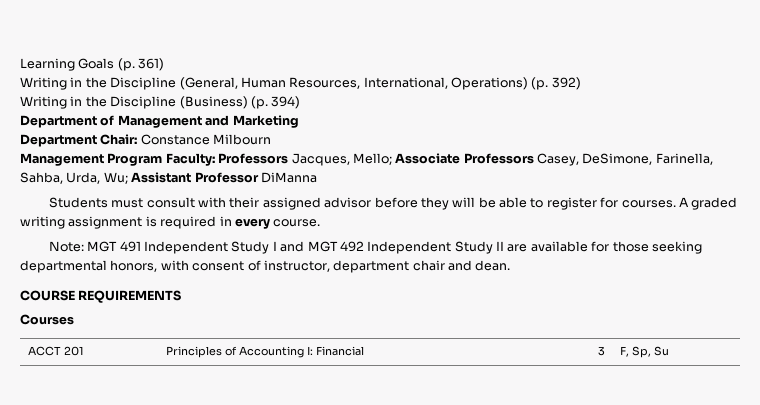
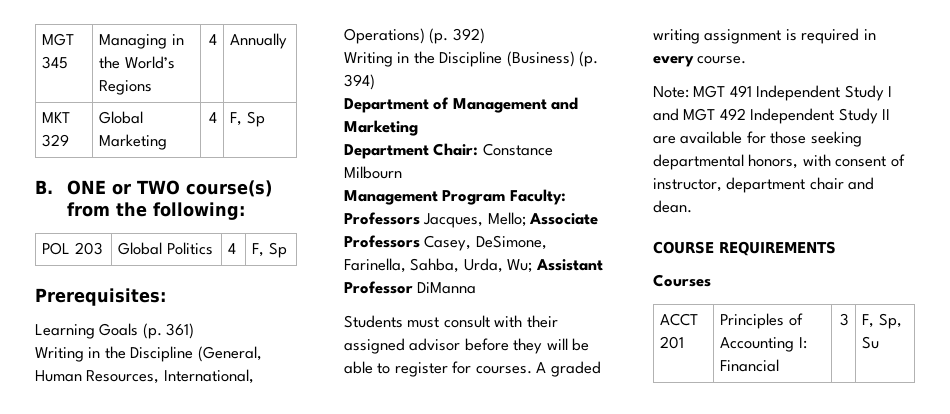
+ MGT 345 | Managing in the World’s Regions | 4 | Annually
+ MKT 329 | Global Marketing | 4 | F, Sp
+ B. ONE or TWO course(s) from the following:
+ POL 203 | Global Politics | 4 | F, Sp
+ Prerequisites:

